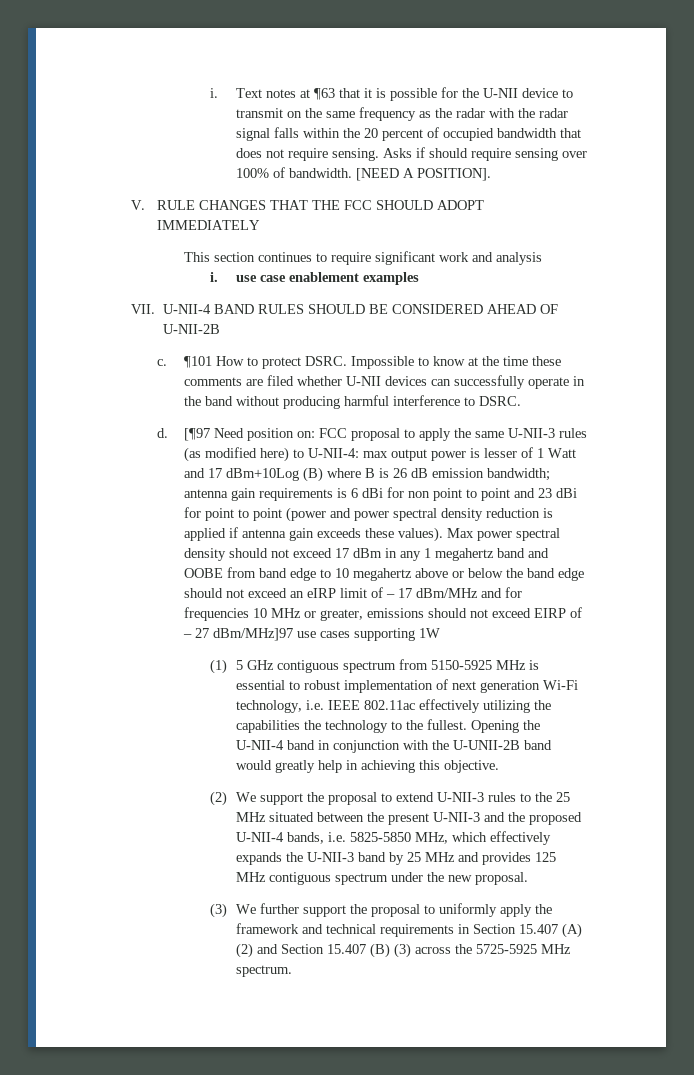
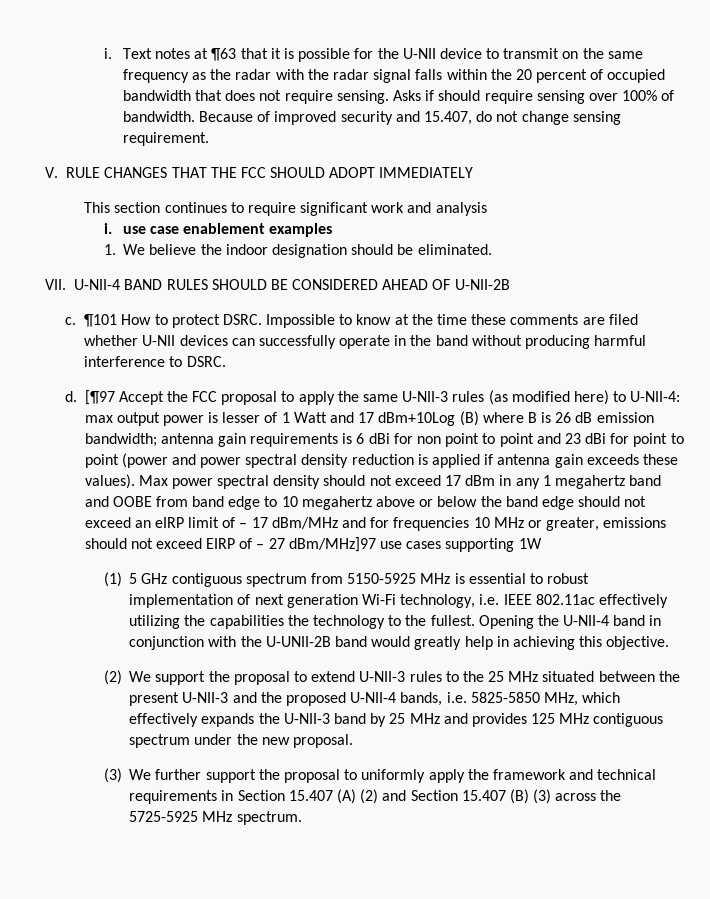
- [NEED A POSITION].
+ Because of improved security and 15.407, do not change sensing requirement.
+ 1. We believe the indoor designation should be eliminated.
- [¶97 Need position on: FCC proposal to apply the same U-NII-3 rules (as modified here) to U-NII-4:
+ [¶97 Accept the FCC proposal to apply the same U-NII-3 rules (as modified here) to U-NII-4:

